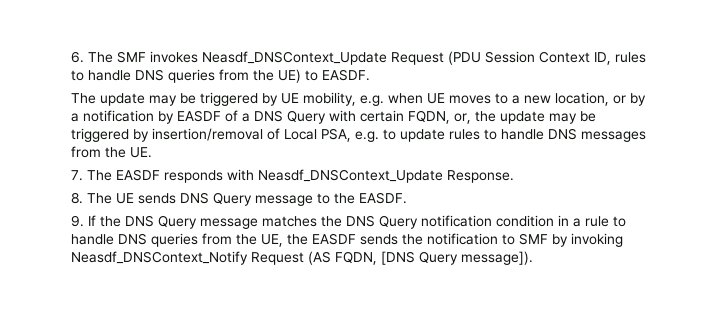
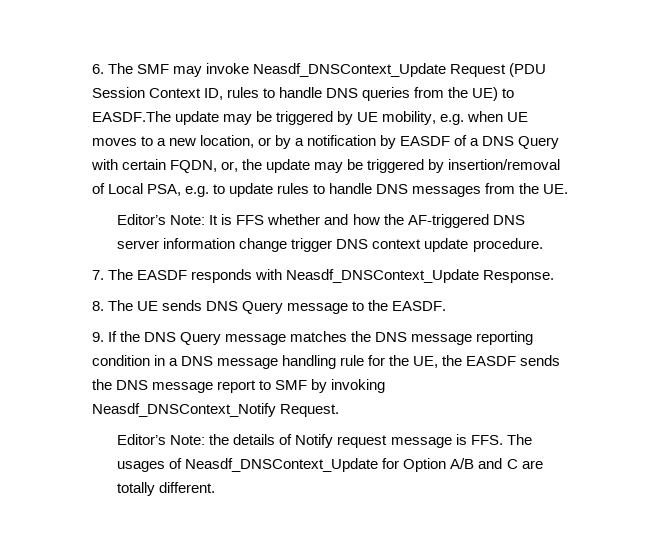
- 6. The SMF invokes Neasdf_DNSContext_Update Request (PDU Session Context ID, rules to handle DNS queries from the UE) to EASDF.
- The update may be triggered by UE mobility, e.g. when UE moves to a new location, or by a notification by EASDF of a DNS Query with certain FQDN, or, the update may be triggered by insertion/removal of Local PSA, e.g. to update rules to handle DNS messages from the UE.
+ 6. The SMF may invoke Neasdf_DNSContext_Update Request (PDU Session Context ID, rules to handle DNS queries from the UE) to EASDF.The update may be triggered by UE mobility, e.g. when UE moves to a new location, or by a notification by EASDF of a DNS Query with certain FQDN, or, the update may be triggered by insertion/removal of Local PSA, e.g. to update rules to handle DNS messages from the UE.
+ Editor’s Note: It is FFS whether and how the AF-triggered DNS server information change trigger DNS context update procedure.
- 9. If the DNS Query message matches the DNS Query notification condition in a rule to handle DNS queries from the UE, the EASDF sends the notification to SMF by invoking Neasdf_DNSContext_Notify Request (AS FQDN, [DNS Query message]).
+ 9. If the DNS Query message matches the DNS message reporting condition in a DNS message handling rule for the UE, the EASDF sends the DNS message report to SMF by invoking Neasdf_DNSContext_Notify Request.
+ Editor’s Note: the details of Notify request message is FFS. The usages of Neasdf_DNSContext_Update for Option A/B and C are totally different.

